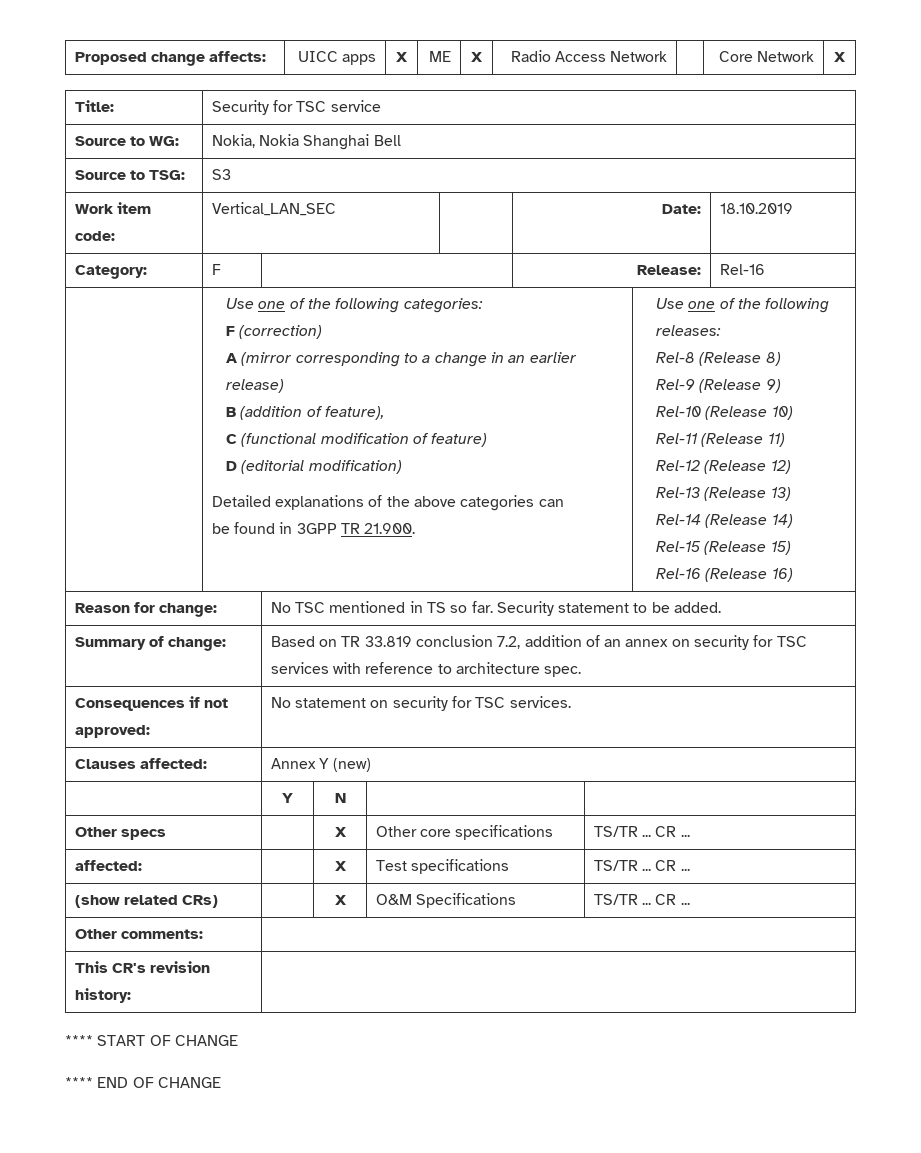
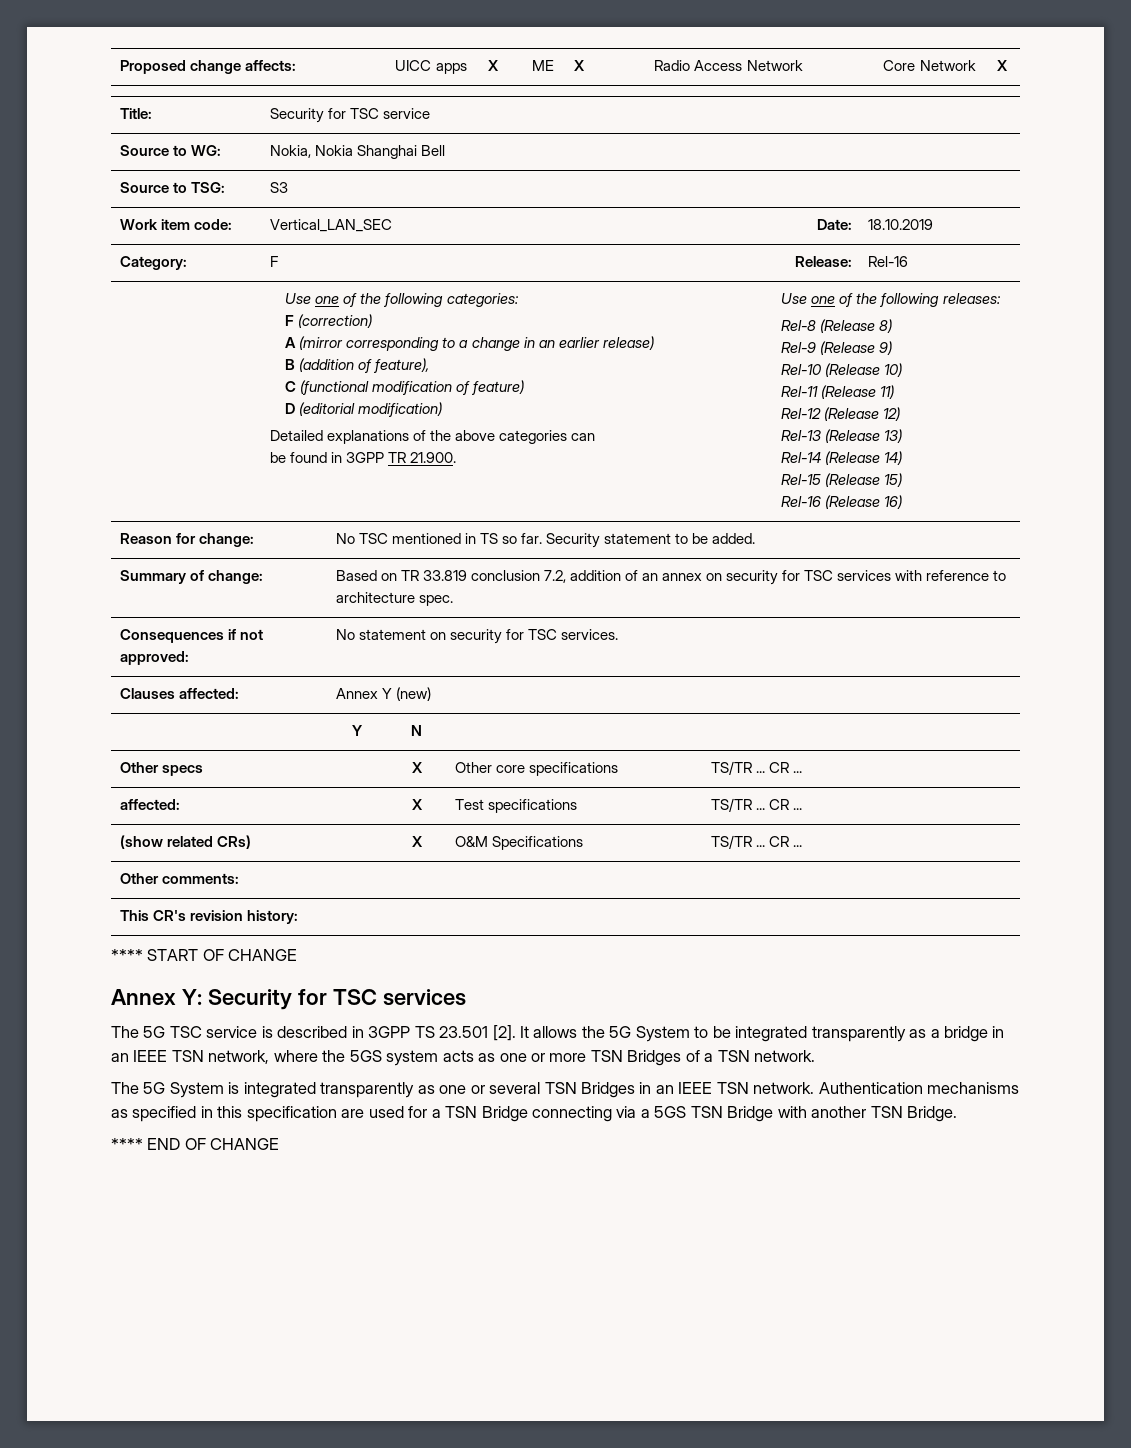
+ Annex Y: Security for TSC services
+ The 5G TSC service is described in 3GPP TS 23.501 [2]. It allows the 5G System to be integrated transparently as a bridge in an IEEE TSN network, where the 5GS system acts as one or more TSN Bridges of a TSN network.
+ The 5G System is integrated transparently as one or several TSN Bridges in an IEEE TSN network. Authentication mechanisms as specified in this specification are used for a TSN Bridge connecting via a 5GS TSN Bridge with another TSN Bridge.

